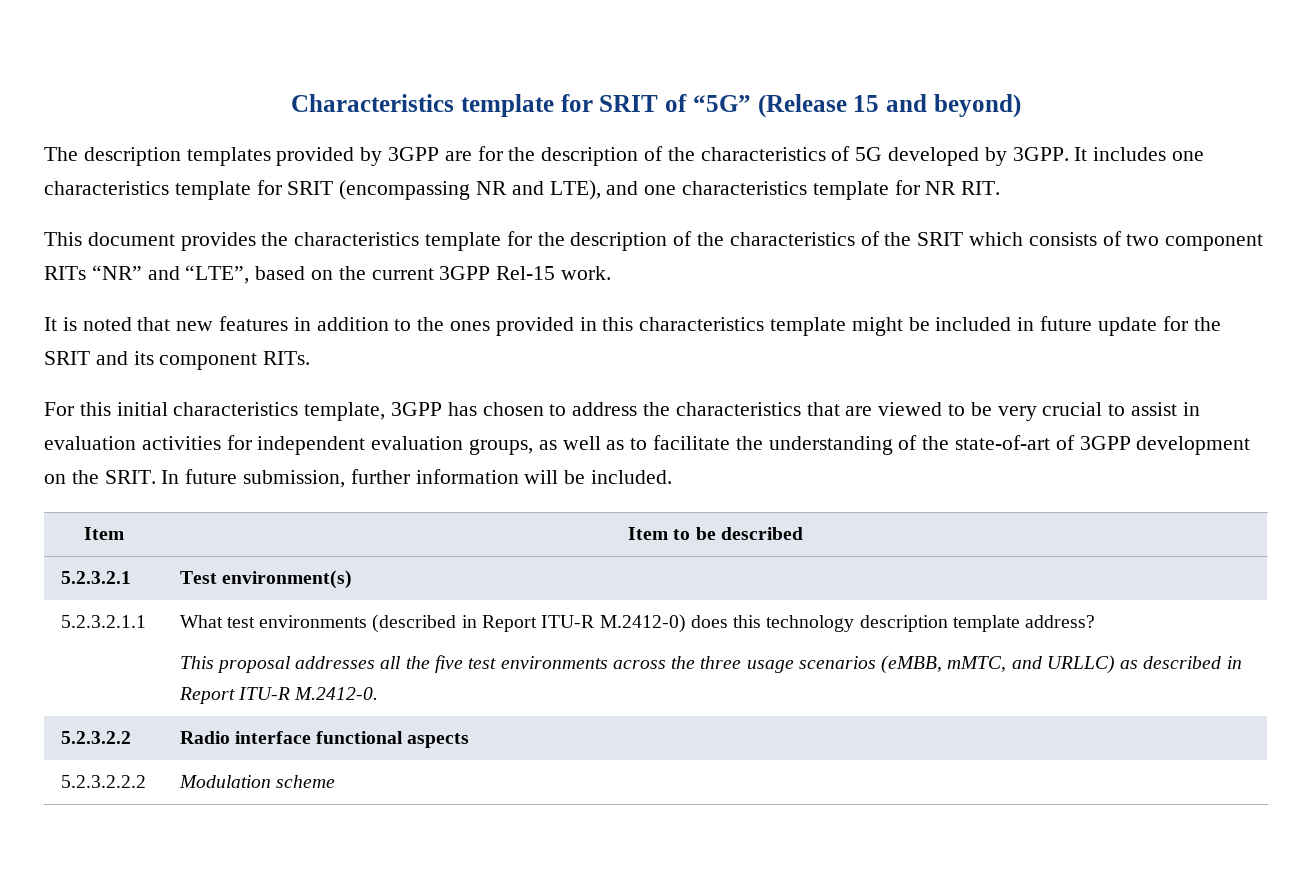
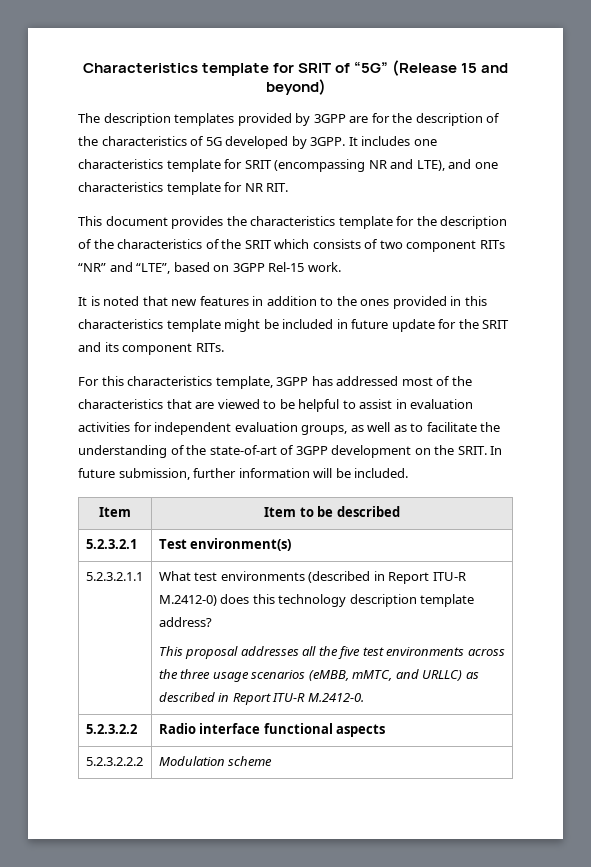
- This document provides the characteristics template for the description of the characteristics of the SRIT which consists of two component RITs “NR” and “LTE”, based on the current 3GPP Rel-15 work.
+ This document provides the characteristics template for the description of the characteristics of the SRIT which consists of two component RITs “NR” and “LTE”, based on 3GPP Rel-15 work.
- For this initial characteristics template, 3GPP has chosen to address the characteristics that are viewed to be very crucial to assist in evaluation activities for independent evaluation groups, as well as to facilitate the understanding of the state-of-art of 3GPP development on the SRIT.
+ For this characteristics template, 3GPP has addressed most of the characteristics that are viewed to be helpful to assist in evaluation activities for independent evaluation groups, as well as to facilitate the understanding of the state-of-art of 3GPP development on the SRIT.

